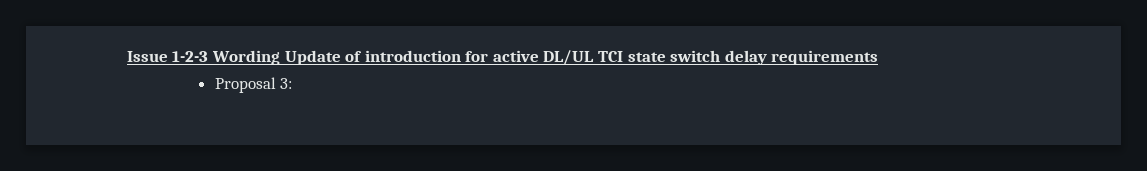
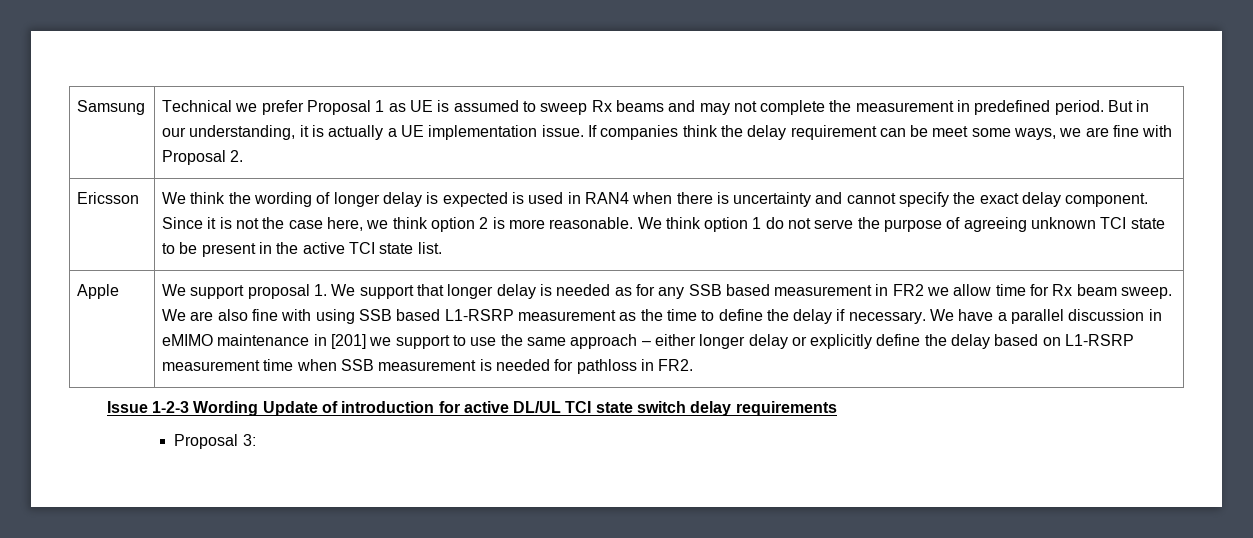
+ Samsung | Technical we prefer Proposal 1 as UE is assumed to sweep Rx beams and may not complete the measurement in predefined period. But in our understanding, it is actually a UE implementation issue. If companies think the delay requirement can be meet some ways, we are fine with Proposal 2.
+ Ericsson | We think the wording of longer delay is expected is used in RAN4 when there is uncertainty and cannot specify the exact delay component. Since it is not the case here, we think option 2 is more reasonable. We think option 1 do not serve the purpose of agreeing unknown TCI state to be present in the active TCI state list.
+ Apple | We support proposal 1. We support that longer delay is needed as for any SSB based measurement in FR2 we allow time for Rx beam sweep. We are also fine with using SSB based L1-RSRP measurement as the time to define the delay if necessary. We have a parallel discussion in eMIMO maintenance in [201] we support to use the same approach – either longer delay or explicitly define the delay based on L1-RSRP measurement time when SSB measurement is needed for pathloss in FR2.

